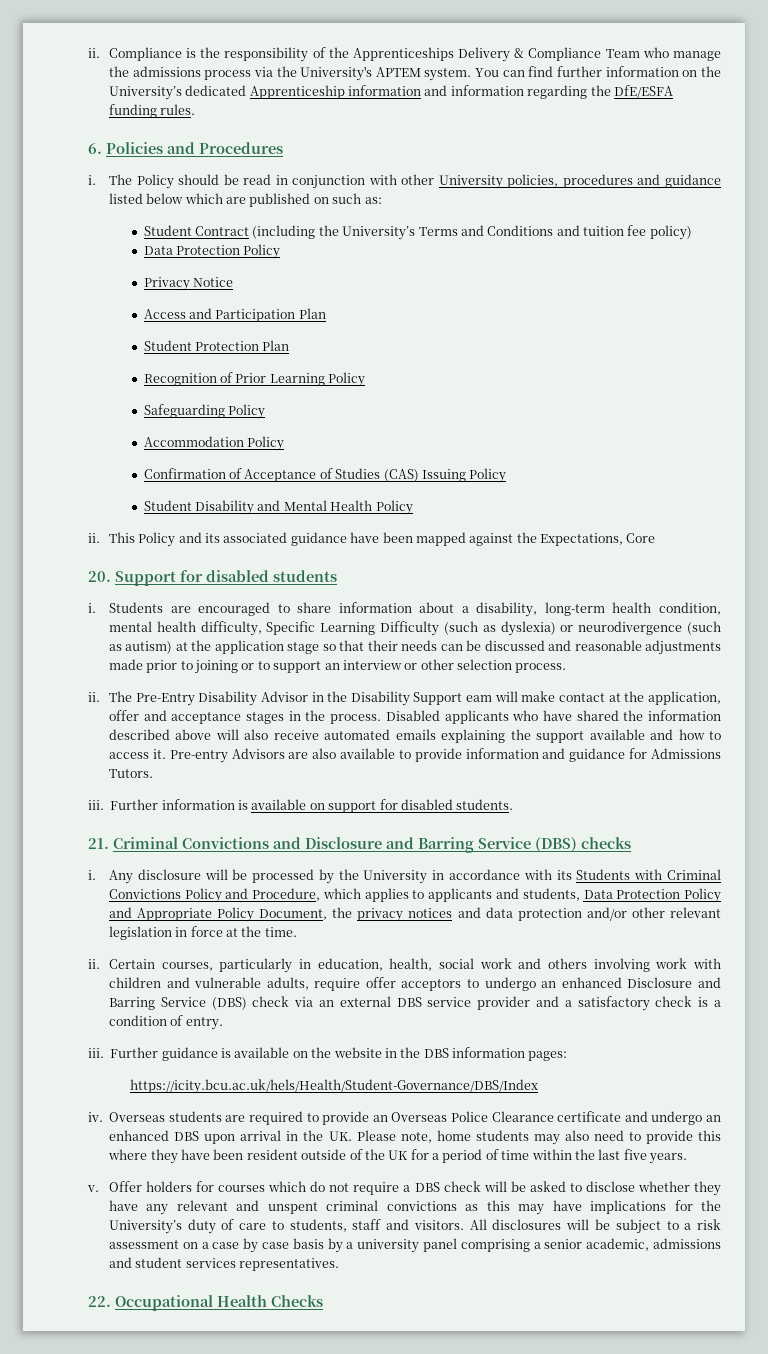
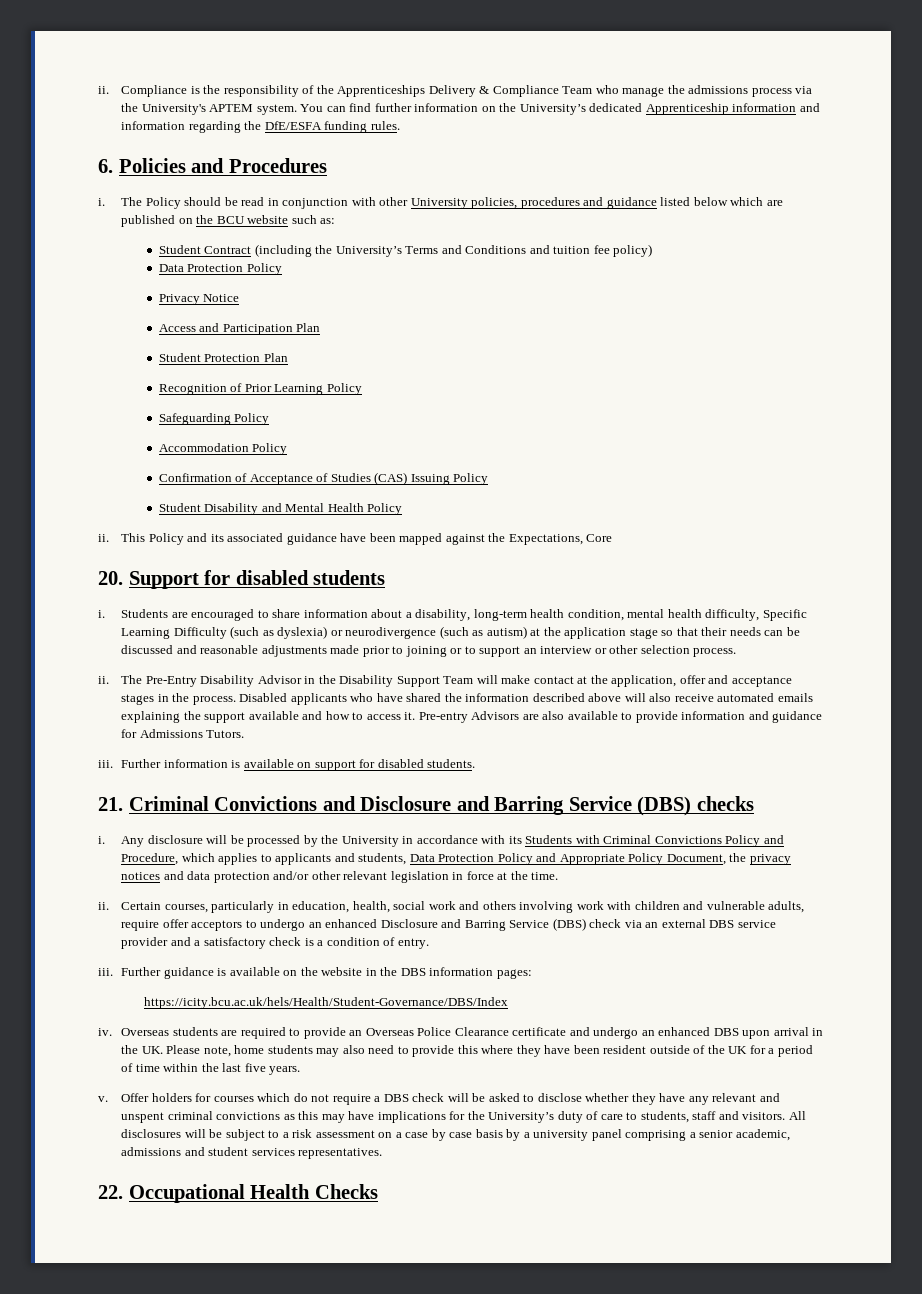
- The Policy should be read in conjunction with other University policies, procedures and guidance listed below which are published on such as:
+ The Policy should be read in conjunction with other University policies, procedures and guidance listed below which are published on the BCU website such as:
- The Pre-Entry Disability Advisor in the Disability Support eam will make contact at the application, offer and acceptance stages in the process.
+ The Pre-Entry Disability Advisor in the Disability Support Team will make contact at the application, offer and acceptance stages in the process.

